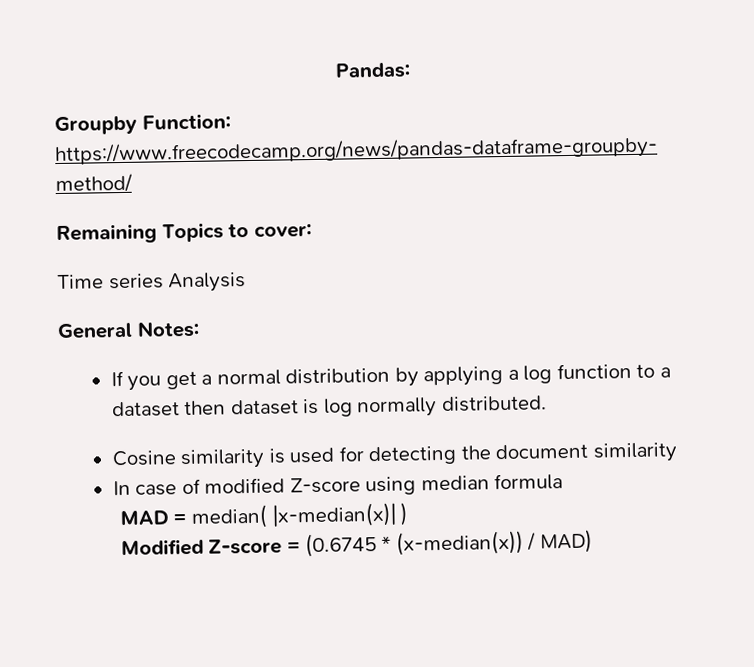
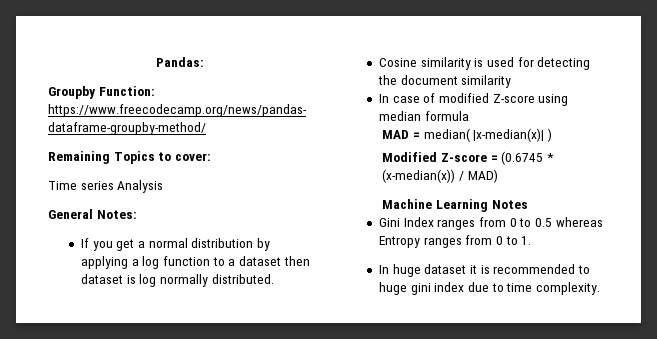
+ Machine Learning Notes
+ Gini Index ranges from 0 to 0.5 whereas Entropy ranges from 0 to 1.
+ In huge dataset it is recommended to huge gini index due to time complexity.

